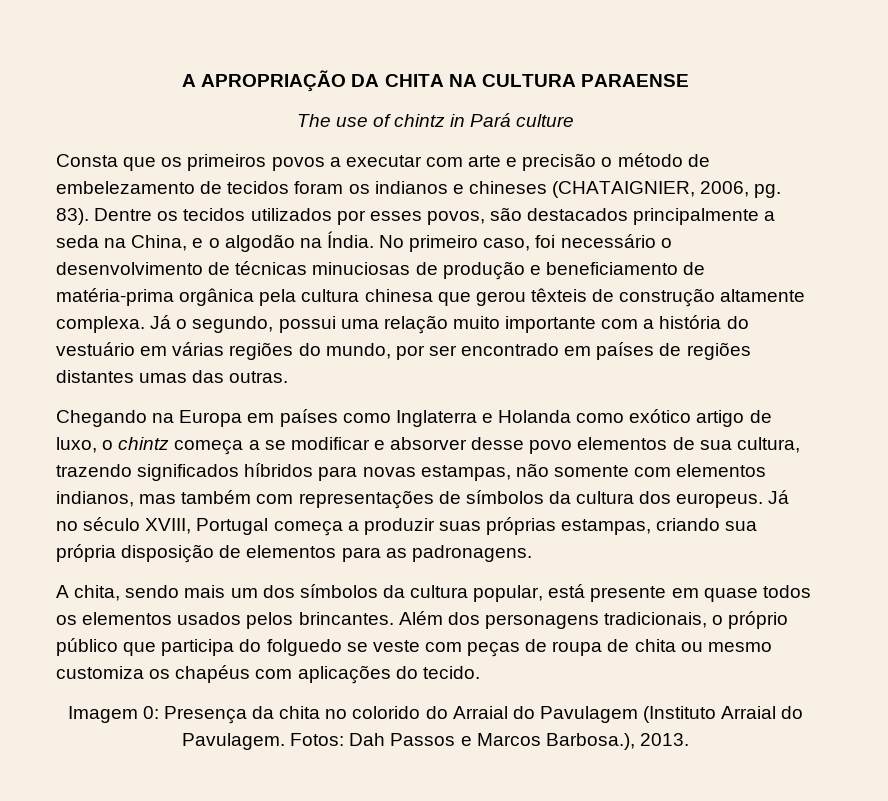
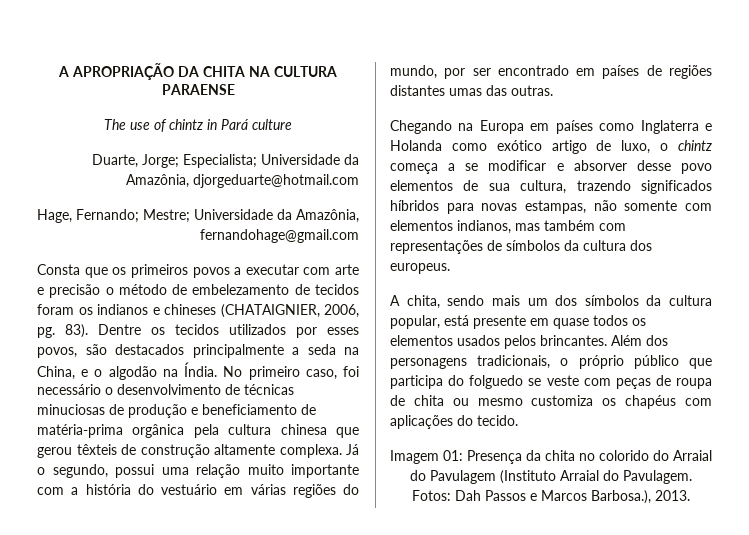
+ Duarte, Jorge; Especialista; Universidade da Amazônia, djorgeduarte@hotmail.com
+ Hage, Fernando; Mestre; Universidade da Amazônia, fernandohage@gmail.com
- Já no século XVIII, Portugal começa a produzir suas próprias estampas, criando sua própria disposição de elementos para as padronagens.
- Imagem 0: Presença da chita no colorido do Arraial do Pavulagem (Instituto Arraial do Pavulagem.
+ Imagem 01: Presença da chita no colorido do Arraial do Pavulagem (Instituto Arraial do Pavulagem.

